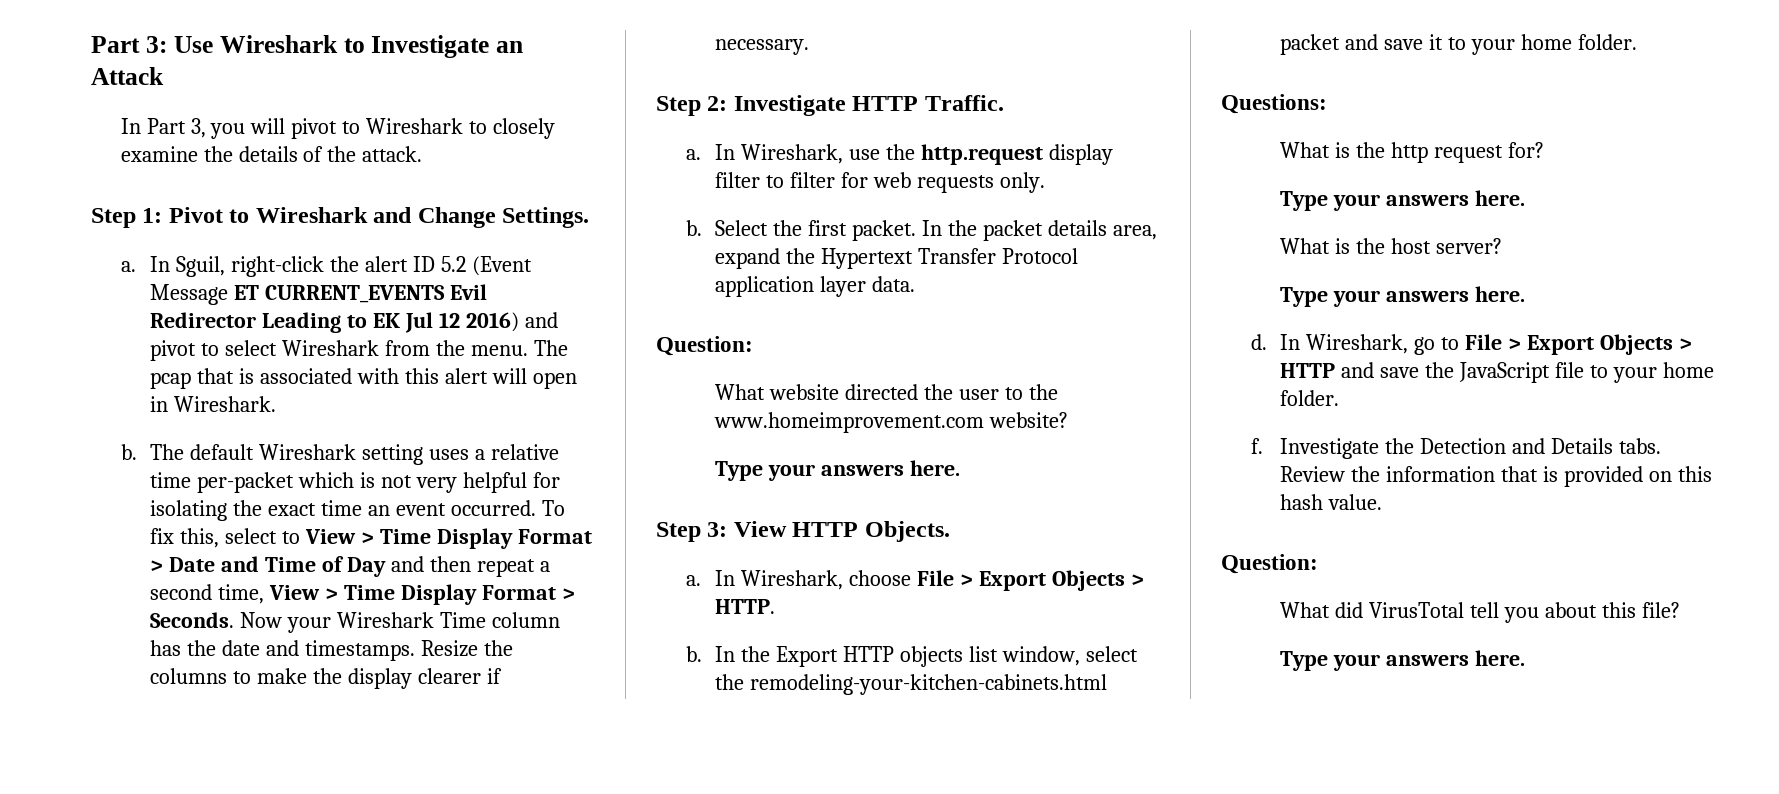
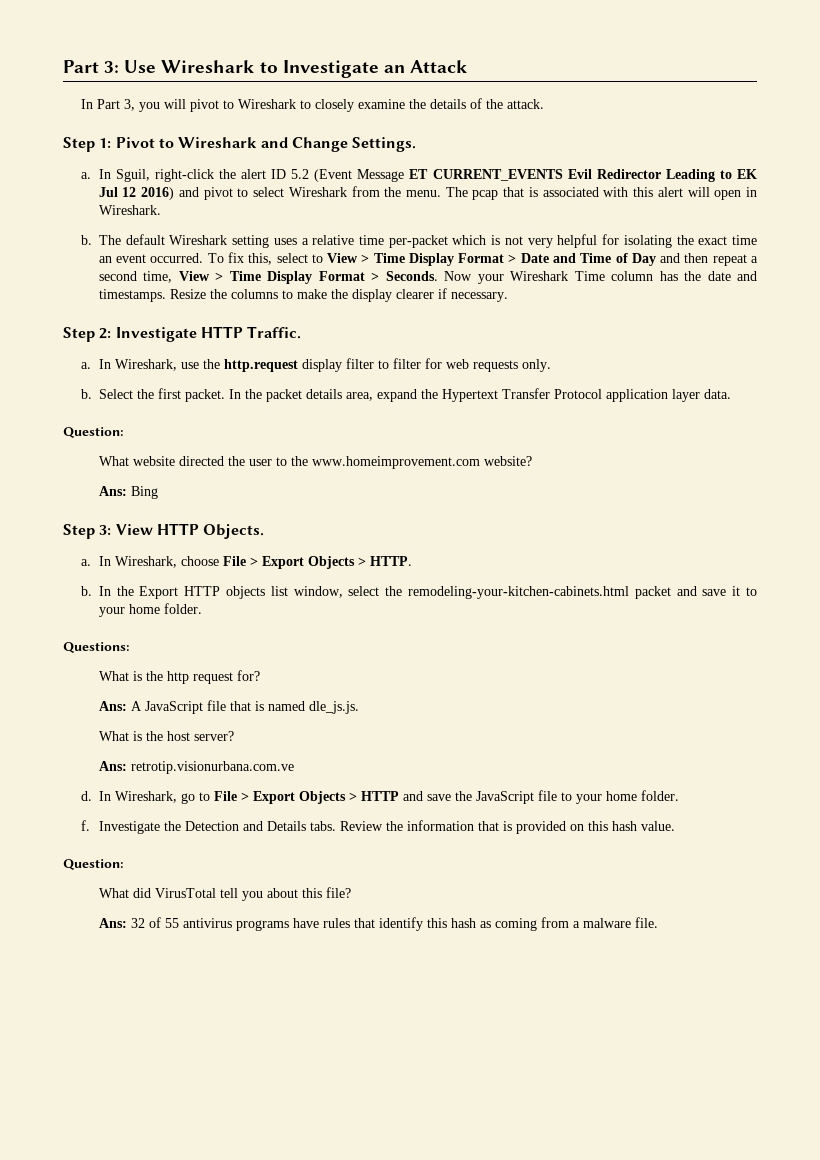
  What website directed the user to the www.homeimprovement.com website?
- Type your answers here.
+ Ans: Bing
  What is the http request for?
- Type your answers here.
+ Ans: A JavaScript file that is named dle_js.js.
  What is the host server?
- Type your answers here.
+ Ans: retrotip.visionurbana.com.ve
  What did VirusTotal tell you about this file?
- Type your answers here.
+ Ans: 32 of 55 antivirus programs have rules that identify this hash as coming from a malware file.

